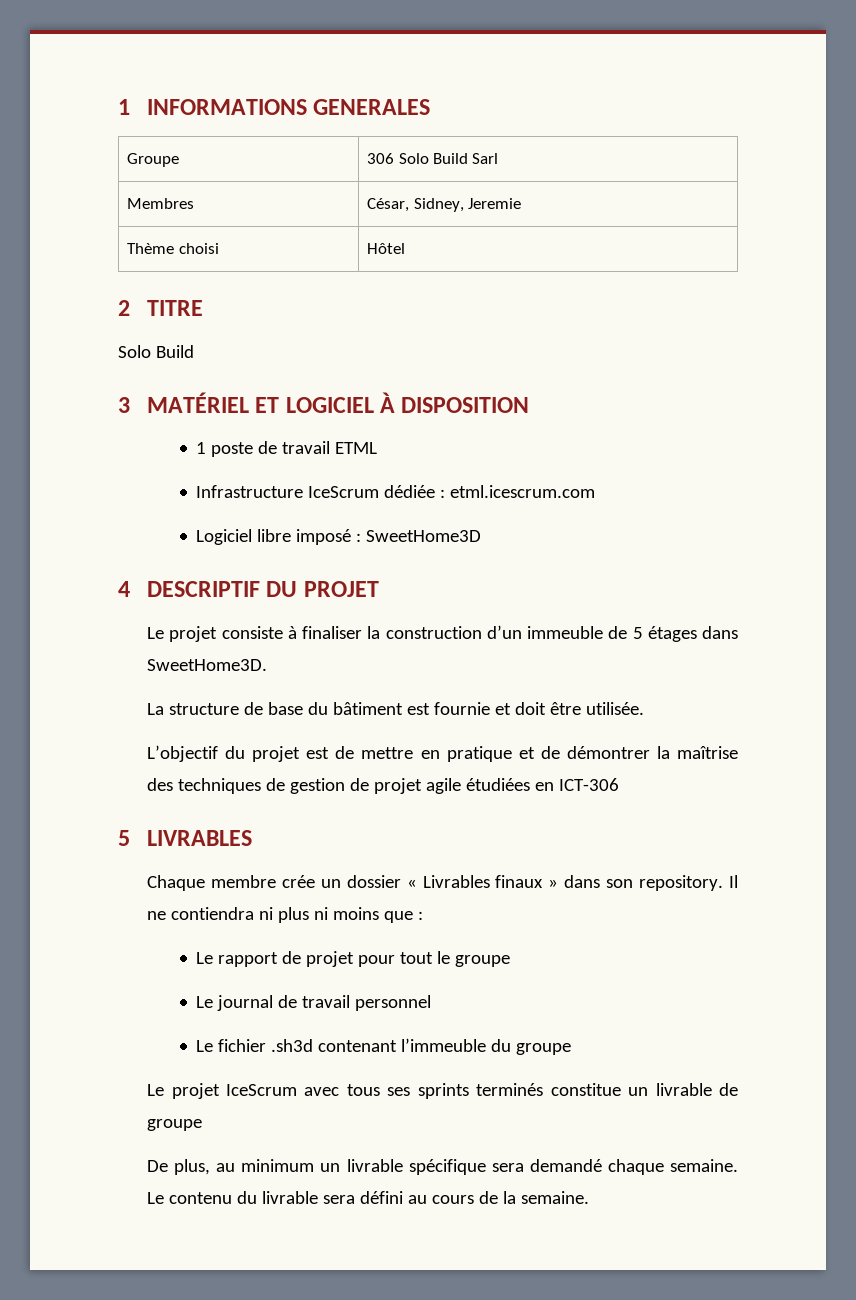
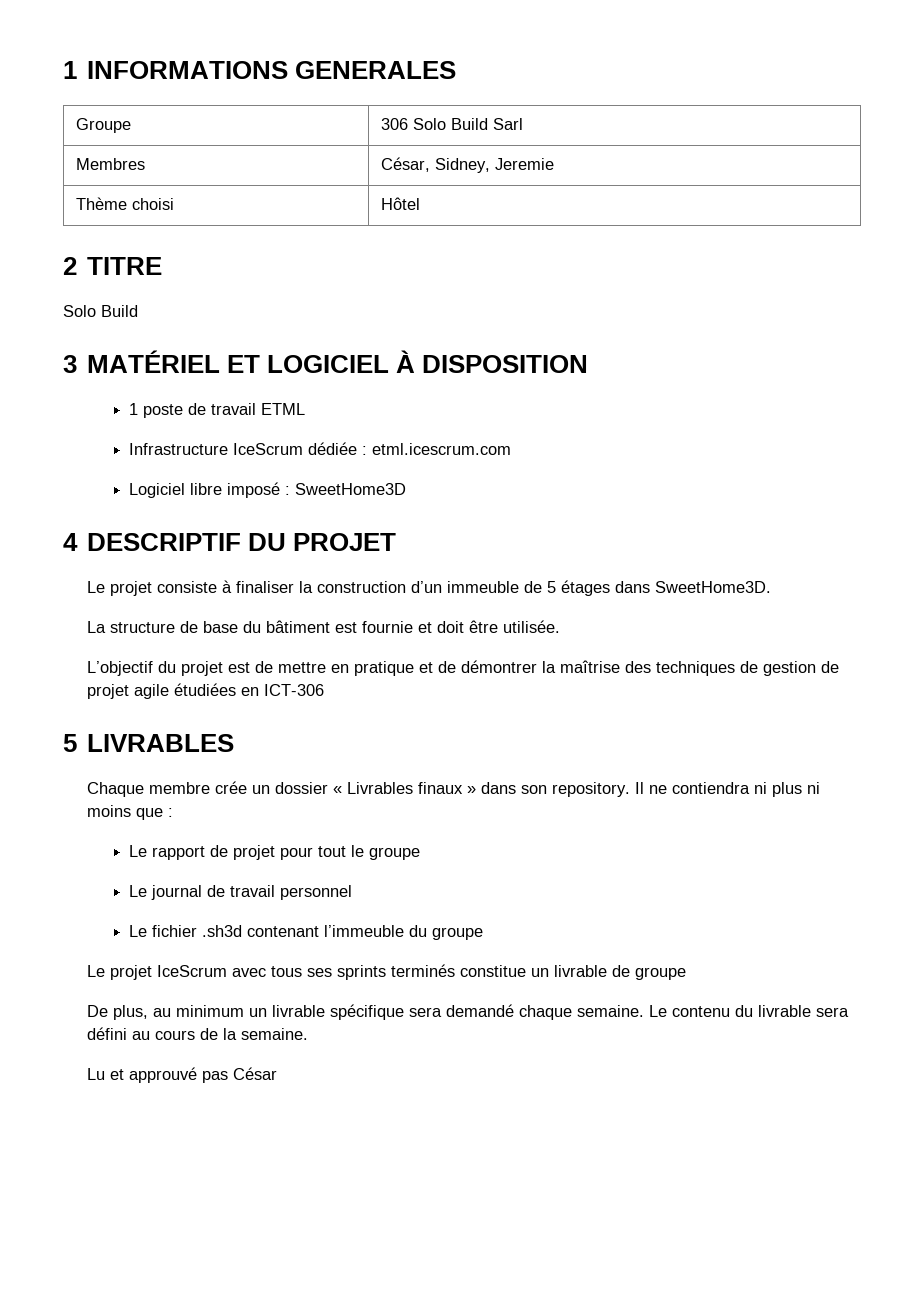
+ Lu et approuvé pas César

